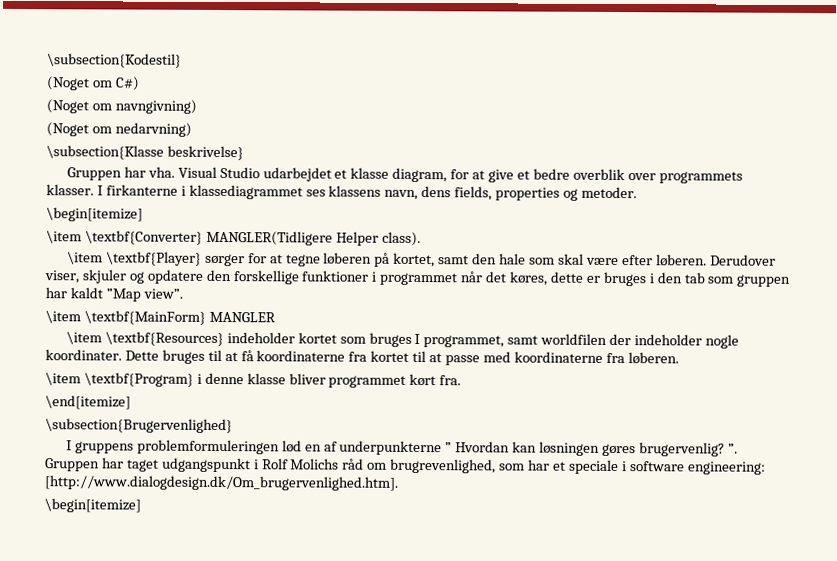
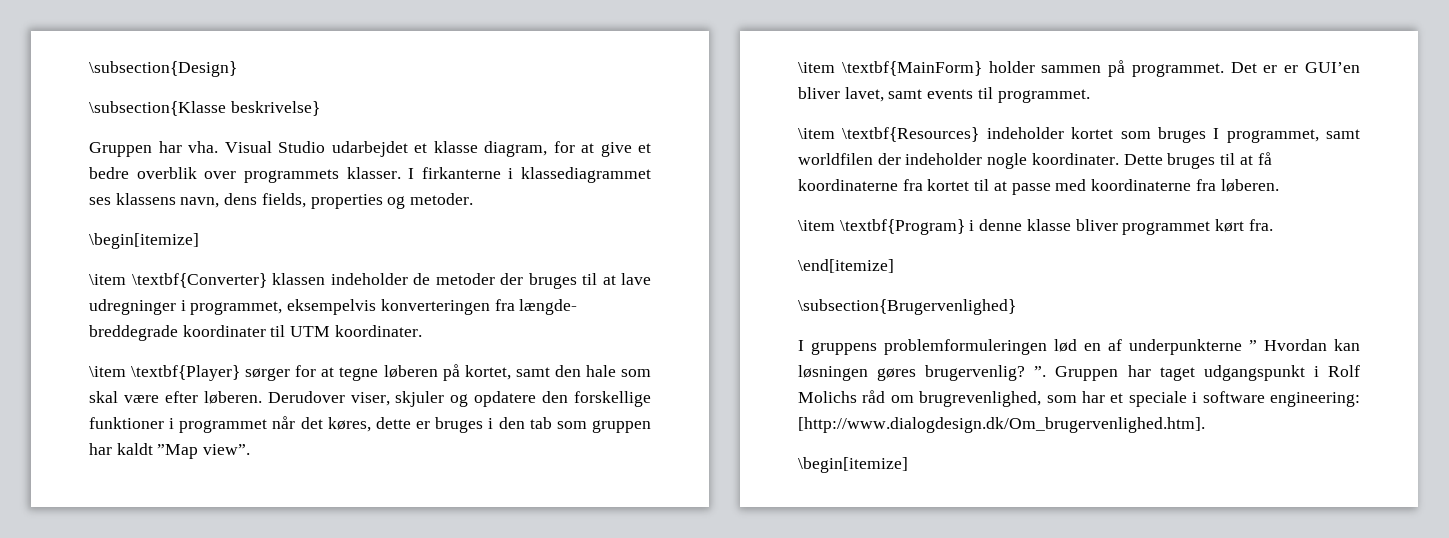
- \subsection{Kodestil}
- (Noget om C#)
- (Noget om navngivning)
- (Noget om nedarvning)
+ \subsection{Design}
- \item \textbf{Converter} MANGLER(Tidligere Helper class).
+ \item \textbf{Converter} klassen indeholder de metoder der bruges til at lave udregninger i programmet, eksempelvis konverteringen fra længde- breddegrade koordinater til UTM koordinater.
- \item \textbf{MainForm} MANGLER
+ \item \textbf{MainForm} holder sammen på programmet. Det er er GUI’en bliver lavet, samt events til programmet.

